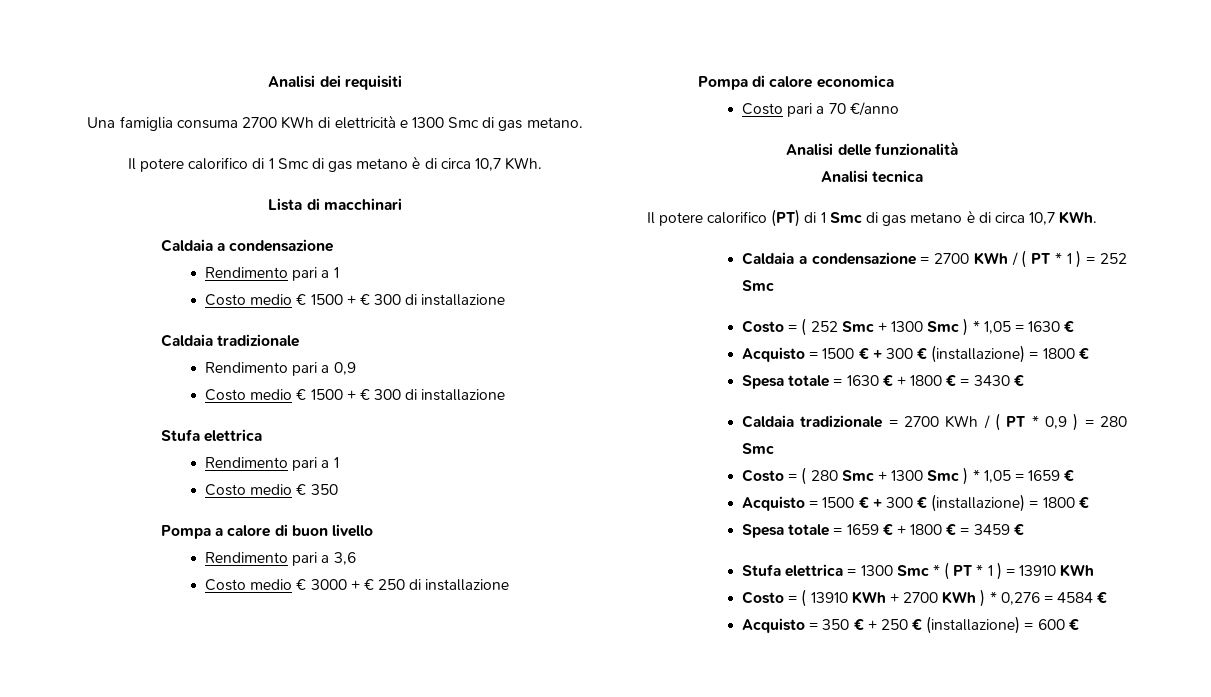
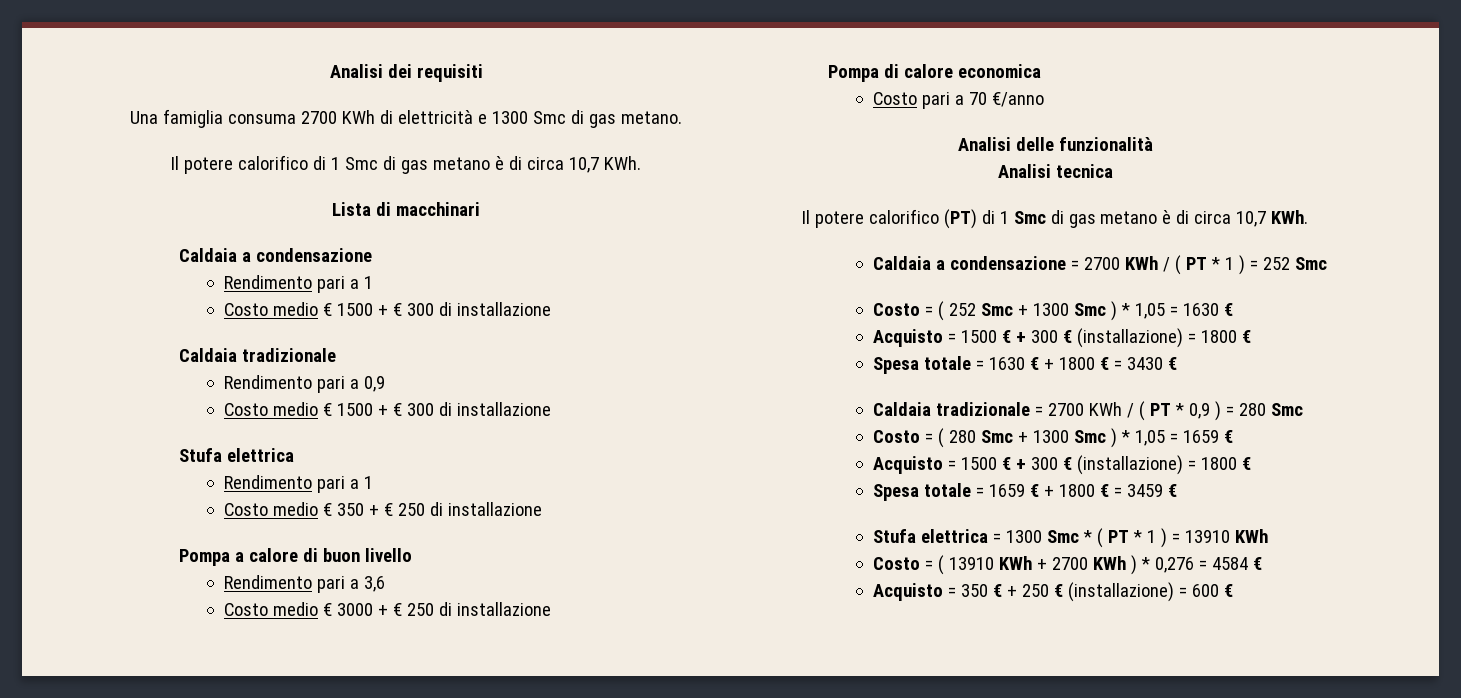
- Costo medio € 350
+ Costo medio € 350 + € 250 di installazione

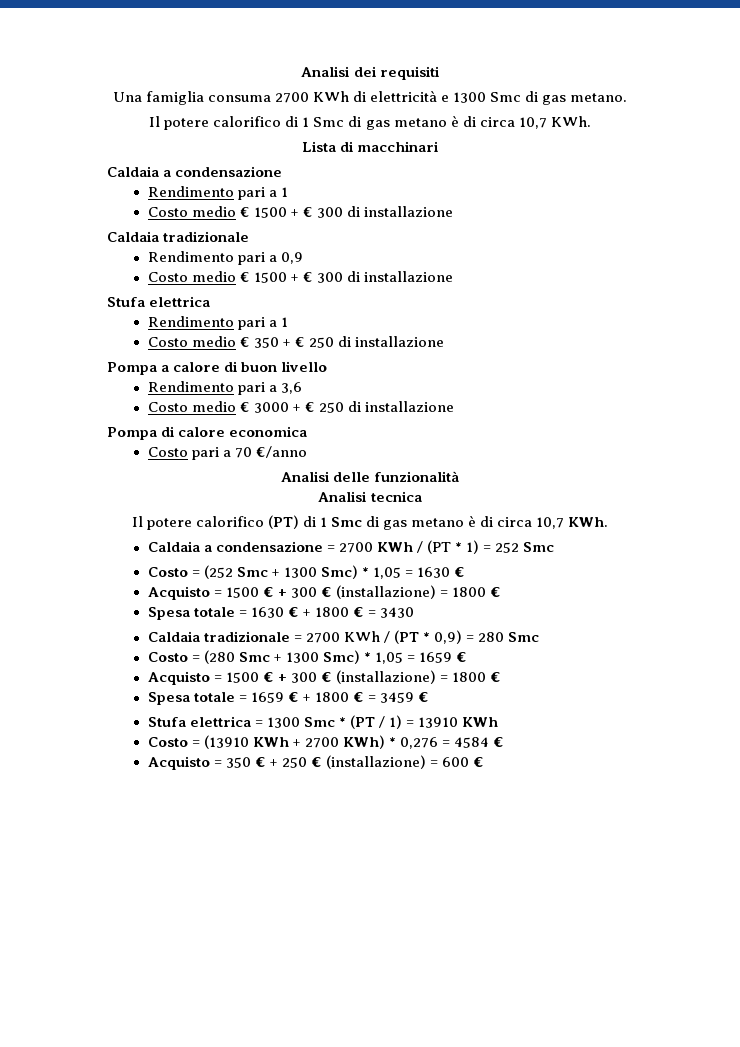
- Caldaia a condensazione = 2700 KWh / ( PT * 1 ) = 252 Smc
+ Caldaia a condensazione = 2700 KWh / (PT * 1) = 252 Smc
- Costo = ( 252 Smc + 1300 Smc ) * 1,05 = 1630 €
+ Costo = (252 Smc + 1300 Smc) * 1,05 = 1630 €
- Spesa totale = 1630 € + 1800 € = 3430 €
+ Spesa totale = 1630 € + 1800 € = 3430
- Caldaia tradizionale = 2700 KWh / ( PT * 0,9 ) = 280 Smc
+ Caldaia tradizionale = 2700 KWh / (PT * 0,9) = 280 Smc
- Costo = ( 280 Smc + 1300 Smc ) * 1,05 = 1659 €
+ Costo = (280 Smc + 1300 Smc) * 1,05 = 1659 €
- Stufa elettrica = 1300 Smc * ( PT * 1 ) = 13910 KWh
+ Stufa elettrica = 1300 Smc * (PT / 1) = 13910 KWh
- Costo = ( 13910 KWh + 2700 KWh ) * 0,276 = 4584 €
+ Costo = (13910 KWh + 2700 KWh) * 0,276 = 4584 €

